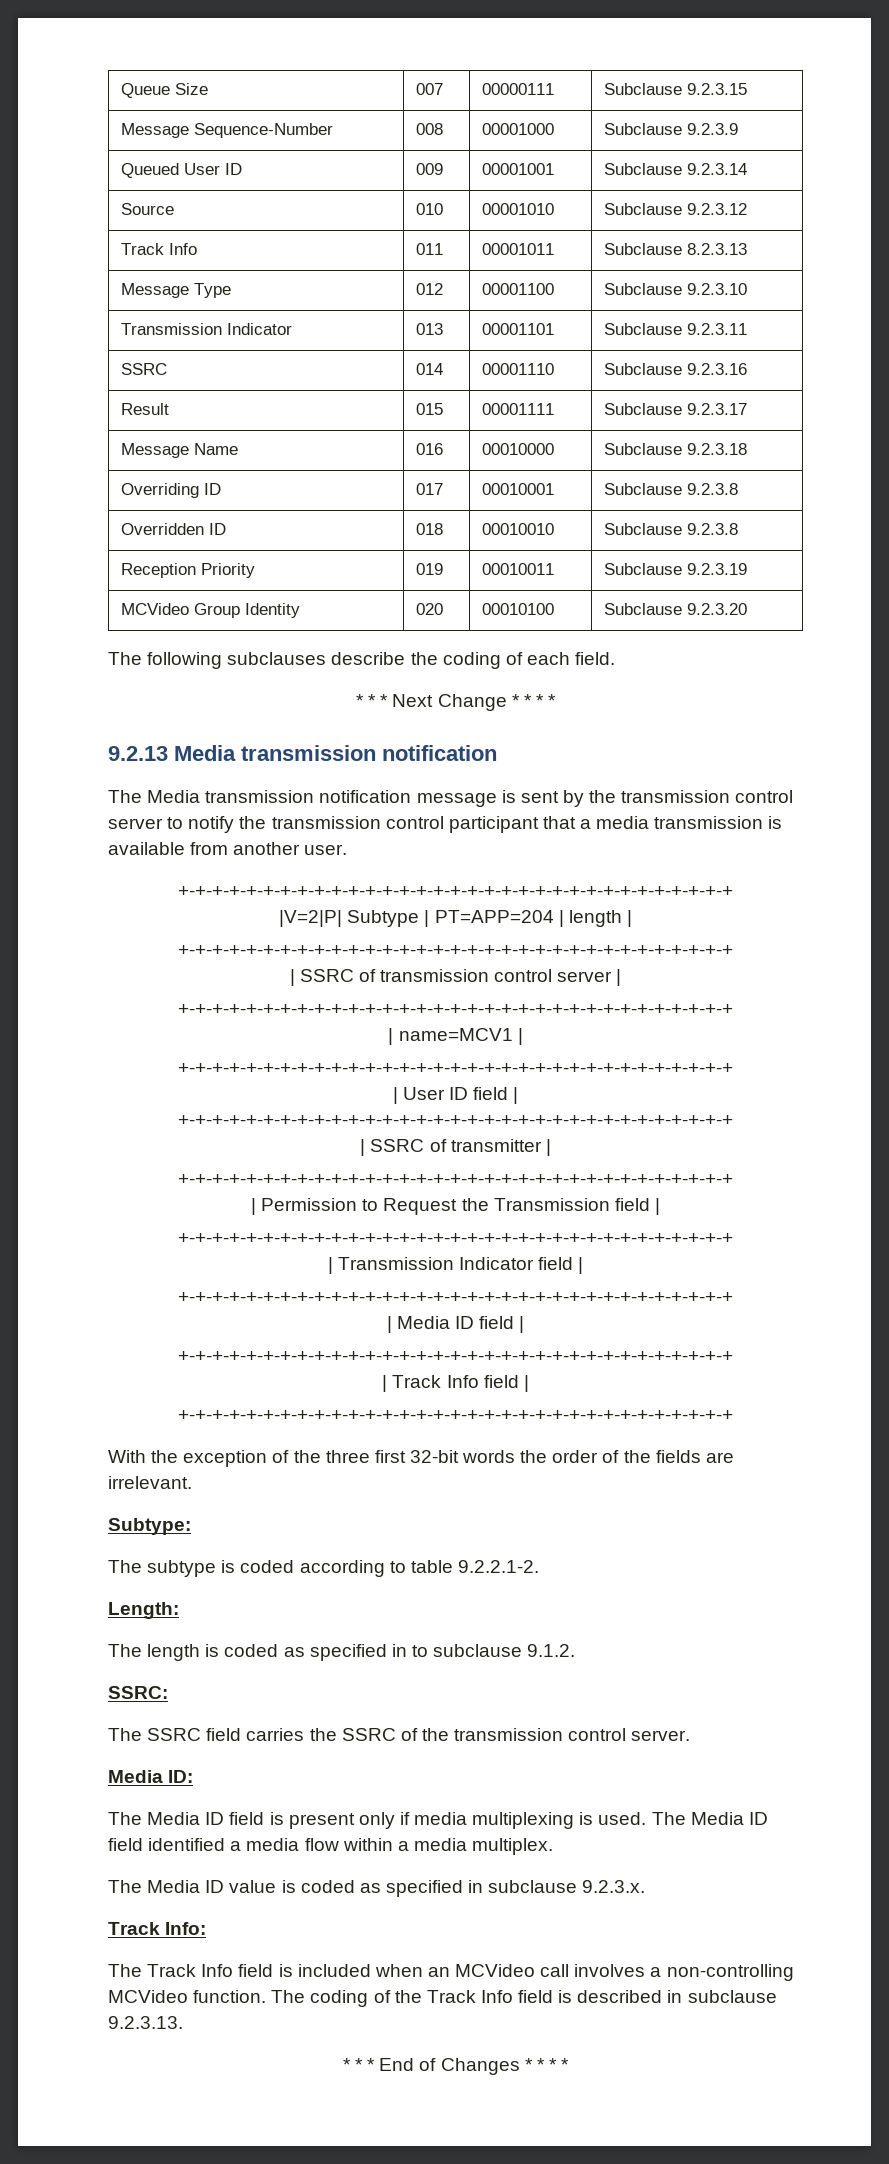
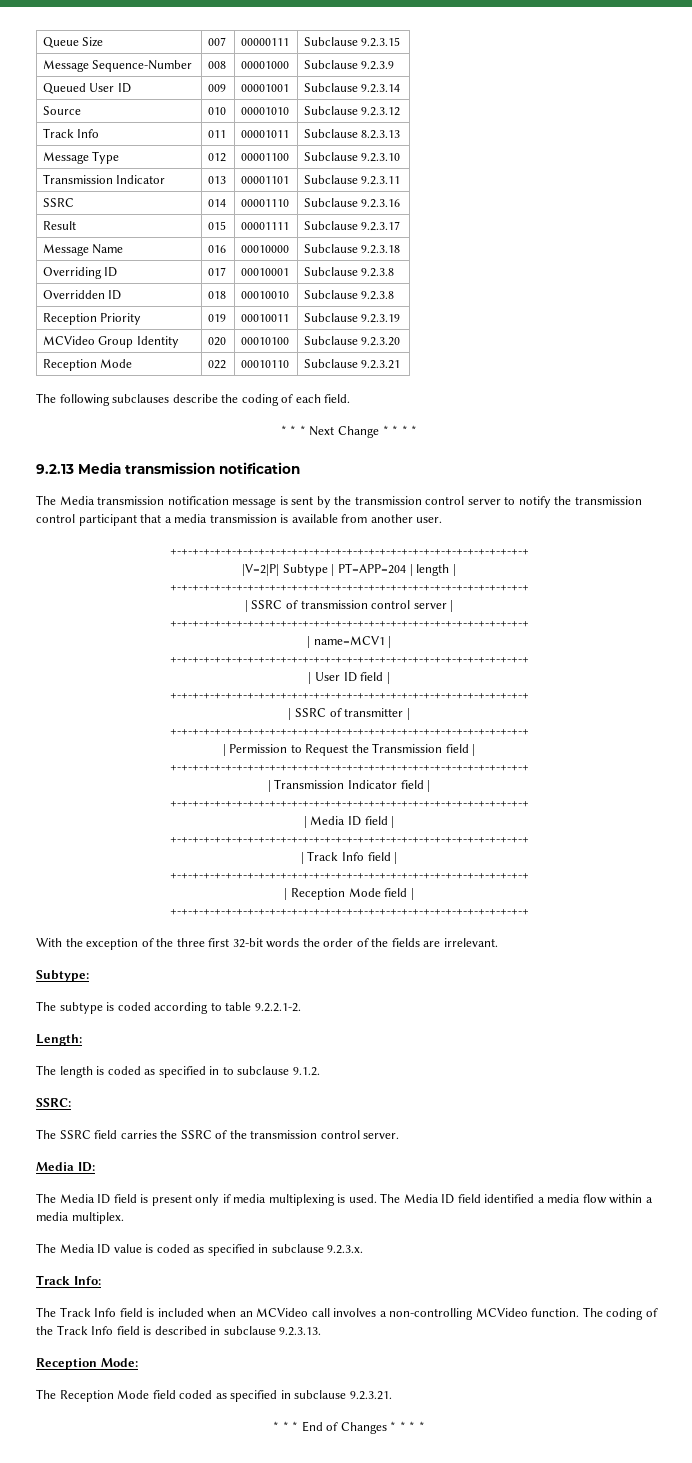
+ Reception Mode | 022 | 00010110 | Subclause 9.2.3.21
+ | Reception Mode field |
+ +-+-+-+-+-+-+-+-+-+-+-+-+-+-+-+-+-+-+-+-+-+-+-+-+-+-+-+-+-+-+-+-+
+ Reception Mode:
+ The Reception Mode field coded as specified in subclause 9.2.3.21.

